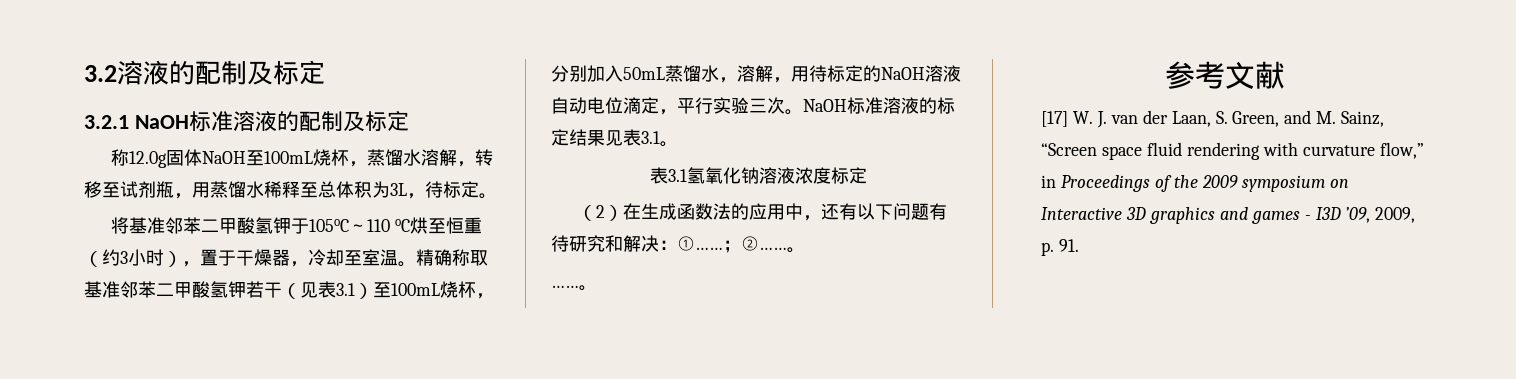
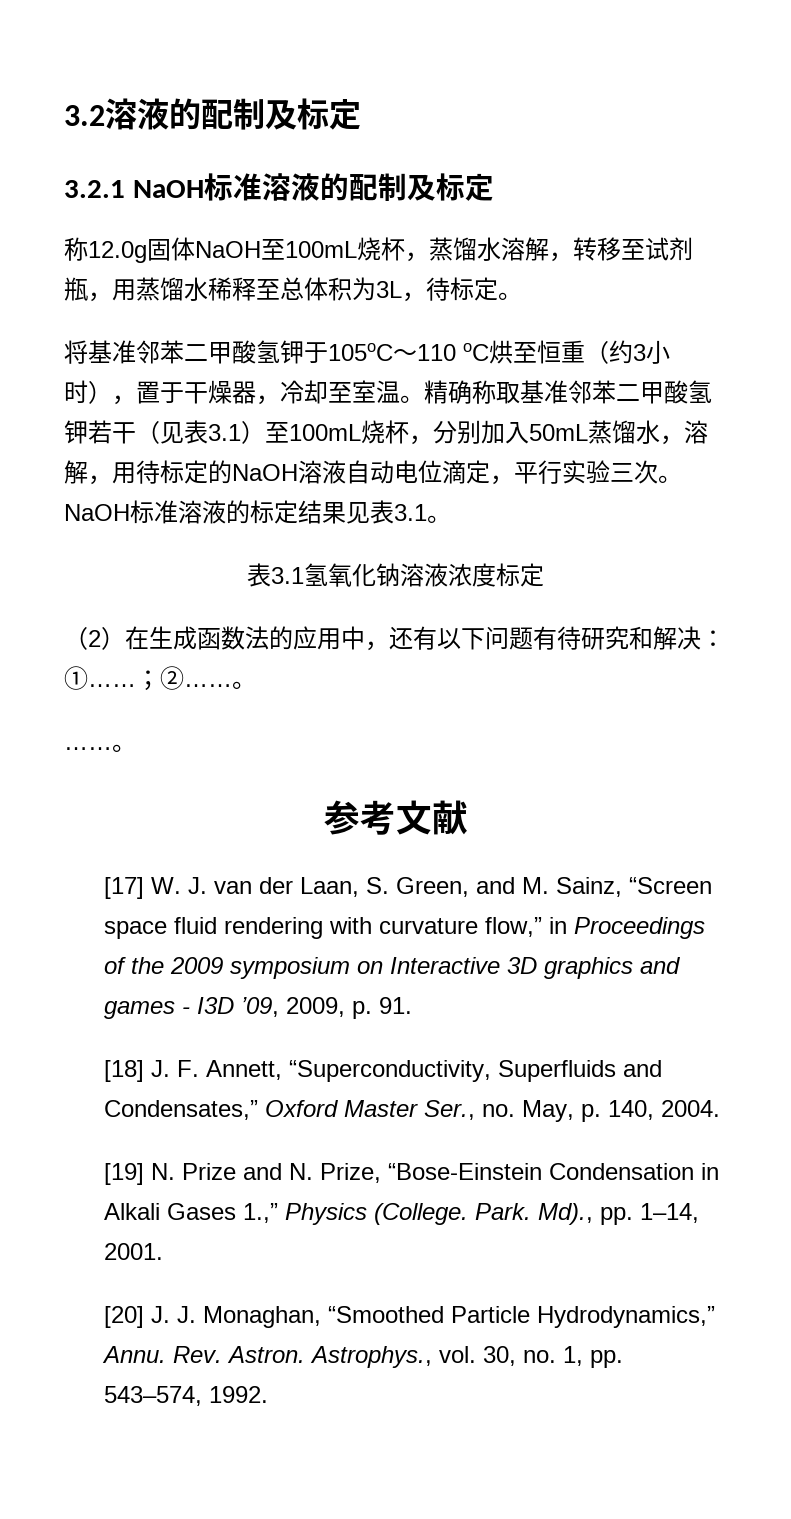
+ [18] J. F. Annett, “Superconductivity, Superfluids and Condensates,” Oxford Master Ser., no. May, p. 140, 2004.
+ [19] N. Prize and N. Prize, “Bose-Einstein Condensation in Alkali Gases 1.,” Physics (College. Park. Md)., pp. 1–14, 2001.
+ [20] J. J. Monaghan, “Smoothed Particle Hydrodynamics,” Annu. Rev. Astron. Astrophys., vol. 30, no. 1, pp. 543–574, 1992.

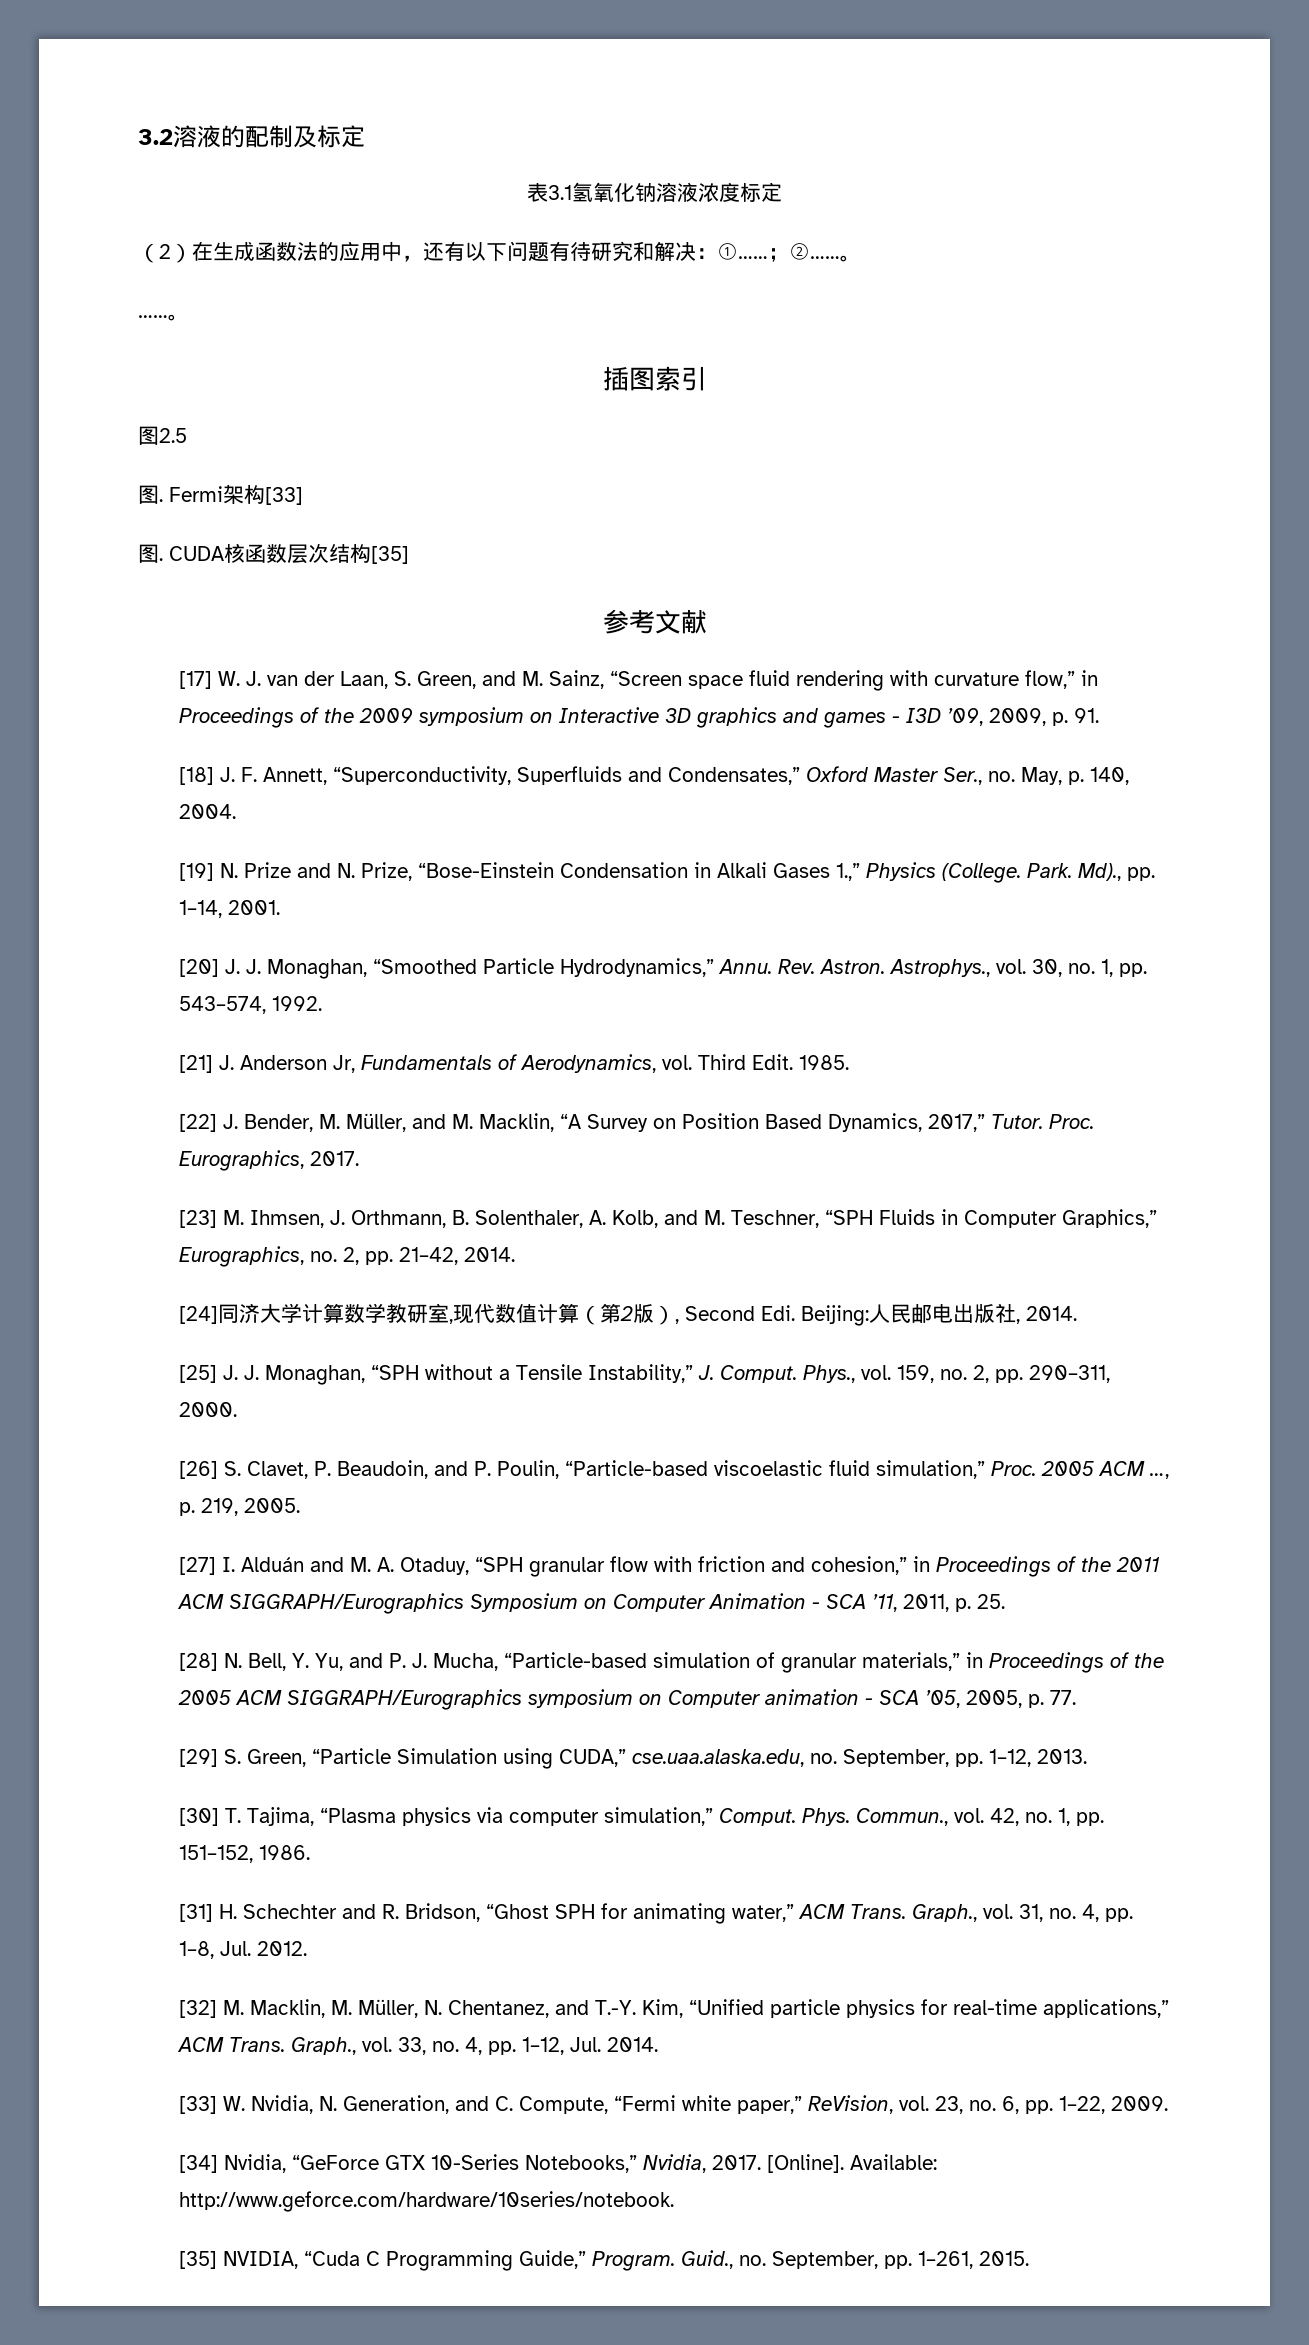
- 3.2.1 NaOH标准溶液的配制及标定
- 称12.0g固体NaOH至100mL烧杯，蒸馏水溶解，转移至试剂瓶，用蒸馏水稀释至总体积为3L，待标定。
- 将基准邻苯二甲酸氢钾于105oC～110 oC烘至恒重（约3小时），置于干燥器，冷却至室温。精确称取基准邻苯二甲酸氢钾若干（见表3.1）至100mL烧杯，分别加入50mL蒸馏水，溶解，用待标定的NaOH溶液自动电位滴定，平行实验三次。NaOH标准溶液的标定结果见表3.1。
+ 插图索引
+ 图2.5
+ 图. Fermi架构[33]
+ 图. CUDA核函数层次结构[35]
+ [21] J. Anderson Jr, Fundamentals of Aerodynamics, vol. Third Edit. 1985.
+ [22] J. Bender, M. Müller, and M. Macklin, “A Survey on Position Based Dynamics, 2017,” Tutor. Proc. Eurographics, 2017.
+ [23] M. Ihmsen, J. Orthmann, B. Solenthaler, A. Kolb, and M. Teschner, “SPH Fluids in Computer Graphics,” Eurographics, no. 2, pp. 21–42, 2014.
+ [24]同济大学计算数学教研室,现代数值计算（第2版）, Second Edi. Beijing:人民邮电出版社, 2014.
+ [25] J. J. Monaghan, “SPH without a Tensile Instability,” J. Comput. Phys., vol. 159, no. 2, pp. 290–311, 2000.
+ [26] S. Clavet, P. Beaudoin, and P. Poulin, “Particle-based viscoelastic fluid simulation,” Proc. 2005 ACM …, p. 219, 2005.
+ [27] I. Alduán and M. A. Otaduy, “SPH granular flow with friction and cohesion,” in Proceedings of the 2011 ACM SIGGRAPH/Eurographics Symposium on Computer Animation - SCA ’11, 2011, p. 25.
+ [28] N. Bell, Y. Yu, and P. J. Mucha, “Particle-based simulation of granular materials,” in Proceedings of the 2005 ACM SIGGRAPH/Eurographics symposium on Computer animation - SCA ’05, 2005, p. 77.
+ [29] S. Green, “Particle Simulation using CUDA,” cse.uaa.alaska.edu, no. September, pp. 1–12, 2013.
+ [30] T. Tajima, “Plasma physics via computer simulation,” Comput. Phys. Commun., vol. 42, no. 1, pp. 151–152, 1986.
+ [31] H. Schechter and R. Bridson, “Ghost SPH for animating water,” ACM Trans. Graph., vol. 31, no. 4, pp. 1–8, Jul. 2012.
+ [32] M. Macklin, M. Müller, N. Chentanez, and T.-Y. Kim, “Unified particle physics for real-time applications,” ACM Trans. Graph., vol. 33, no. 4, pp. 1–12, Jul. 2014.
+ [33] W. Nvidia, N. Generation, and C. Compute, “Fermi white paper,” ReVision, vol. 23, no. 6, pp. 1–22, 2009.
+ [34] Nvidia, “GeForce GTX 10-Series Notebooks,” Nvidia, 2017. [Online]. Available: http://www.geforce.com/hardware/10series/notebook.
+ [35] NVIDIA, “Cuda C Programming Guide,” Program. Guid., no. September, pp. 1–261, 2015.

